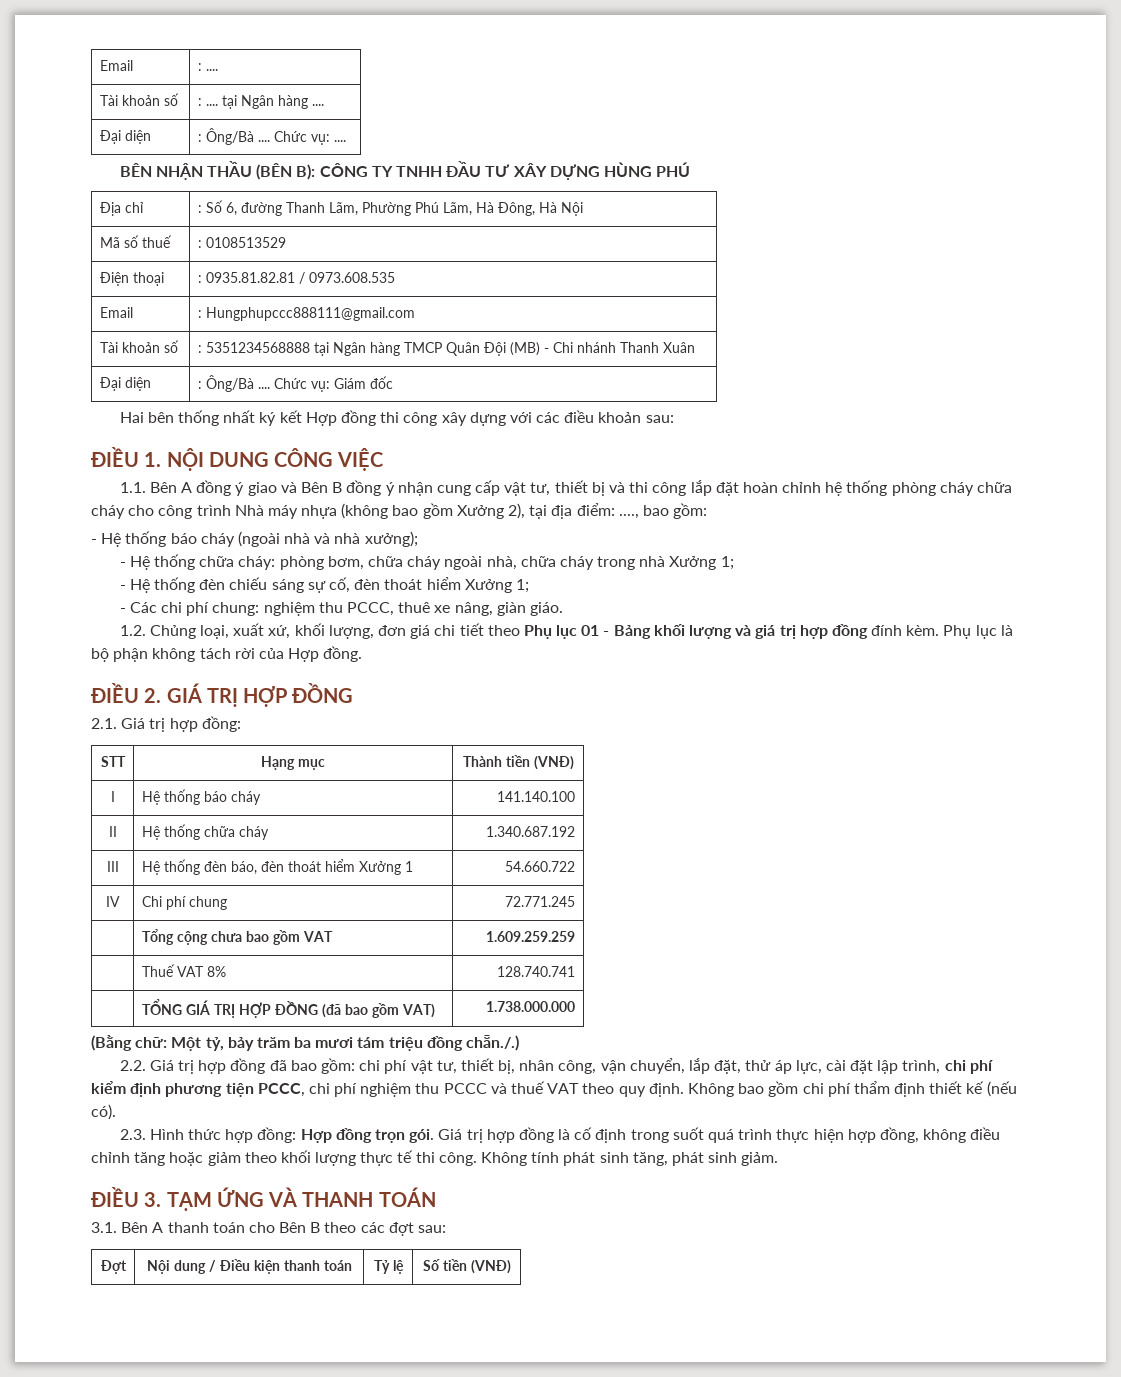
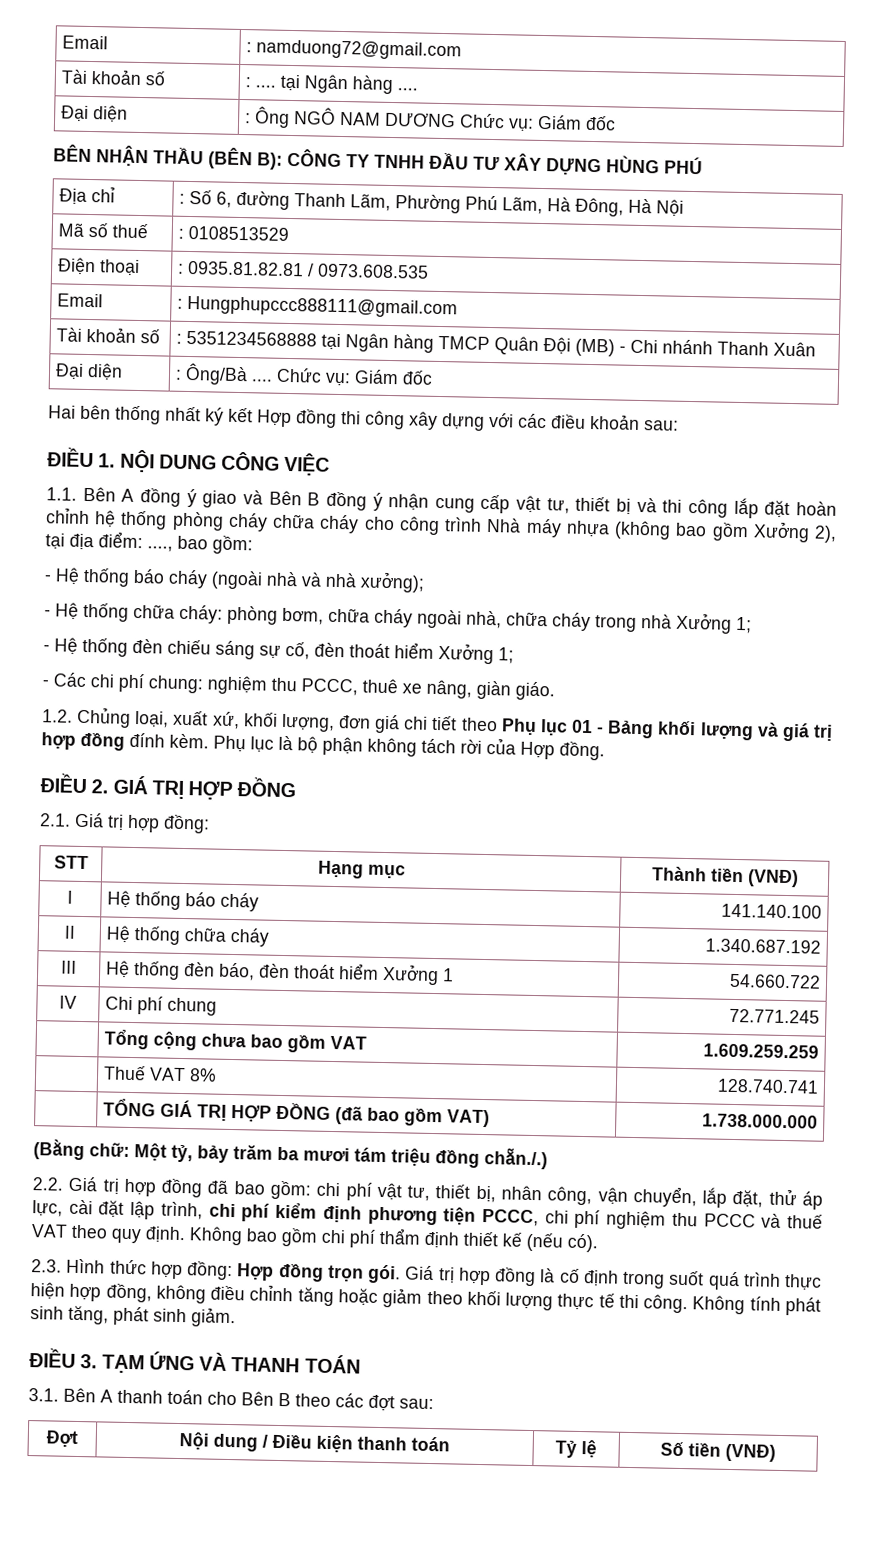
- Email | : ....
+ Email | : namduong72@gmail.com
- Đại diện | : Ông/Bà .... Chức vụ: ....
+ Đại diện | : Ông NGÔ NAM DƯƠNG Chức vụ: Giám đốc

